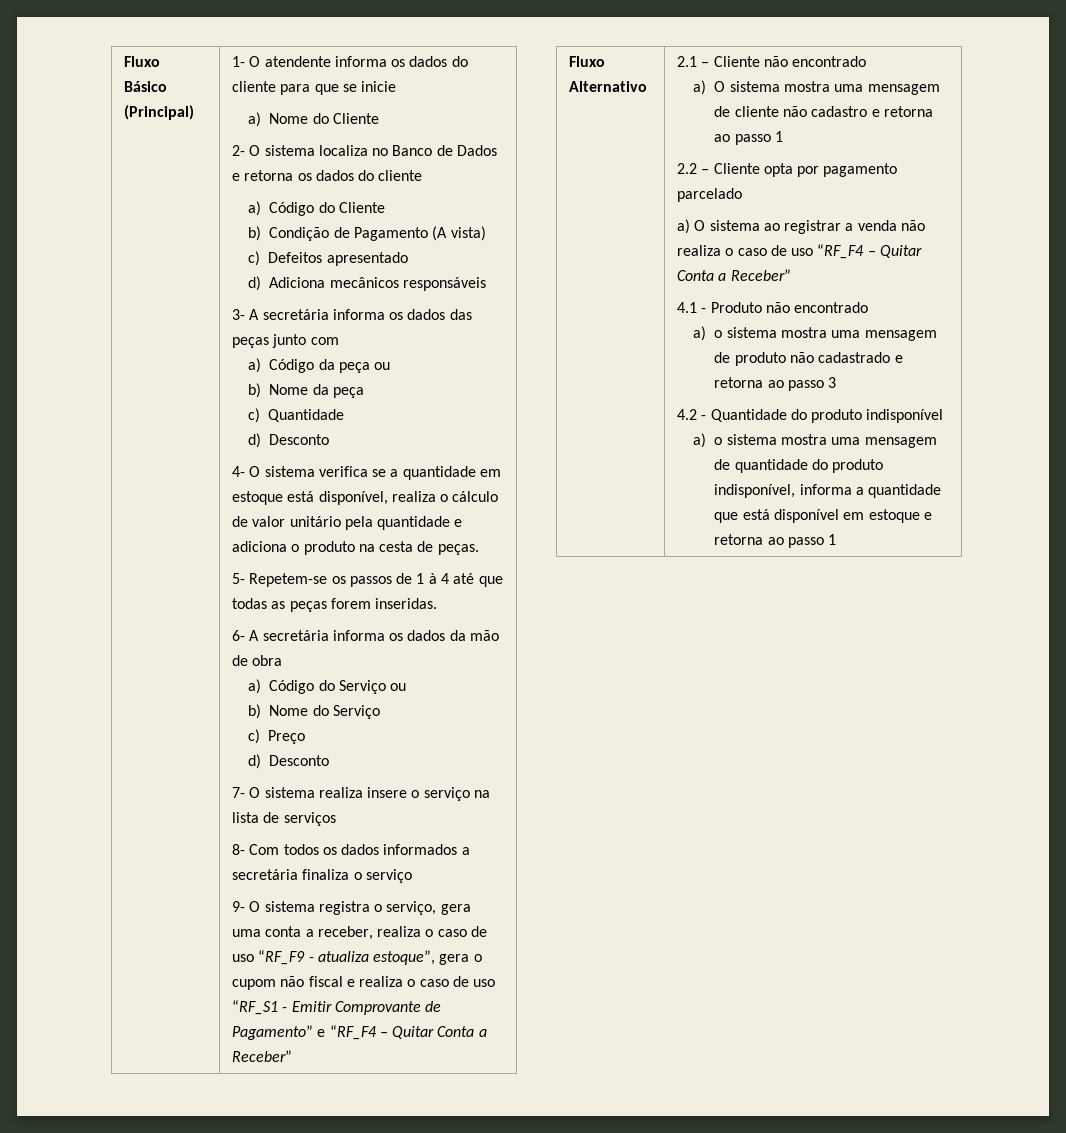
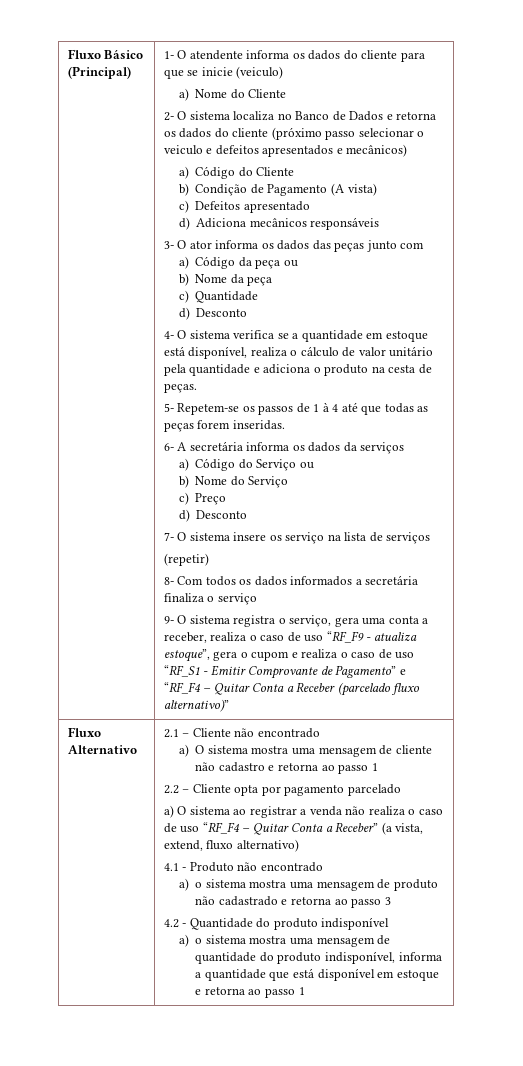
- 1- O atendente informa os dados do cliente para que se inicie
+ 1- O atendente informa os dados do cliente para que se inicie (veiculo)
- 2- O sistema localiza no Banco de Dados e retorna os dados do cliente
+ 2- O sistema localiza no Banco de Dados e retorna os dados do cliente (próximo passo selecionar o veiculo e defeitos apresentados e mecânicos)
- 3- A secretária informa os dados das peças junto com
+ 3- O ator informa os dados das peças junto com
- 6- A secretária informa os dados da mão de obra
+ 6- A secretária informa os dados da serviços
- 7- O sistema realiza insere o serviço na lista de serviços
+ 7- O sistema insere os serviço na lista de serviços
+ (repetir)
- 9- O sistema registra o serviço, gera uma conta a receber, realiza o caso de uso “RF_F9 - atualiza estoque”, gera o cupom não fiscal e realiza o caso de uso “RF_S1 - Emitir Comprovante de Pagamento” e “RF_F4 – Quitar Conta a Receber”
+ 9- O sistema registra o serviço, gera uma conta a receber, realiza o caso de uso “RF_F9 - atualiza estoque”, gera o cupom e realiza o caso de uso “RF_S1 - Emitir Comprovante de Pagamento” e “RF_F4 – Quitar Conta a Receber (parcelado fluxo alternativo)”
- a) O sistema ao registrar a venda não realiza o caso de uso “RF_F4 – Quitar Conta a Receber”
+ a) O sistema ao registrar a venda não realiza o caso de uso “RF_F4 – Quitar Conta a Receber” (a vista, extend, fluxo alternativo)

